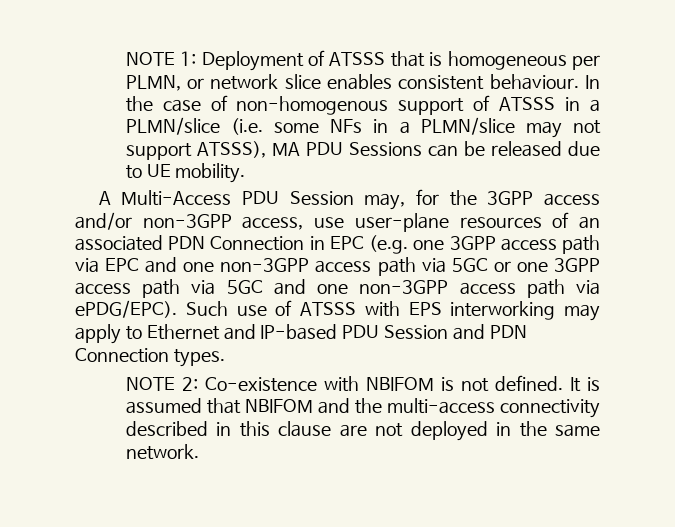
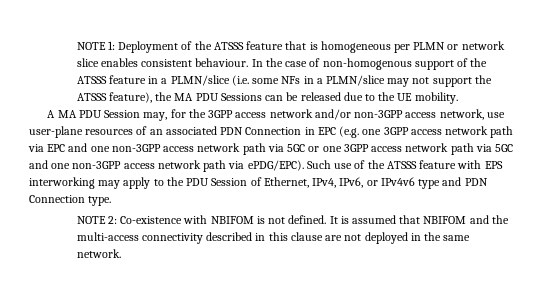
- NOTE 1: Deployment of ATSSS that is homogeneous per PLMN, or network slice enables consistent behaviour.
+ NOTE 1: Deployment of the ATSSS feature that is homogeneous per PLMN or network slice enables consistent behaviour.
- In the case of non-homogenous support of ATSSS in a PLMN/slice (i.e. some NFs in a PLMN/slice may not support ATSSS), MA PDU Sessions can be released due to UE mobility.
+ In the case of non-homogenous support of the ATSSS feature in a PLMN/slice (i.e. some NFs in a PLMN/slice may not support the ATSSS feature), the MA PDU Sessions can be released due to the UE mobility.
- A Multi-Access PDU Session may, for the 3GPP access and/or non-3GPP access, use user-plane resources of an associated PDN Connection in EPC (e.g. one 3GPP access path via EPC and one non-3GPP access path via 5GC or one 3GPP access path via 5GC and one non-3GPP access path via ePDG/EPC).
+ A MA PDU Session may, for the 3GPP access network and/or non-3GPP access network, use user-plane resources of an associated PDN Connection in EPC (e.g. one 3GPP access network path via EPC and one non-3GPP access network path via 5GC or one 3GPP access network path via 5GC and one non-3GPP access network path via ePDG/EPC).
- Such use of ATSSS with EPS interworking may apply to Ethernet and IP-based PDU Session and PDN Connection types.
+ Such use of the ATSSS feature with EPS interworking may apply to the PDU Session of Ethernet, IPv4, IPv6, or IPv4v6 type and PDN Connection type.

